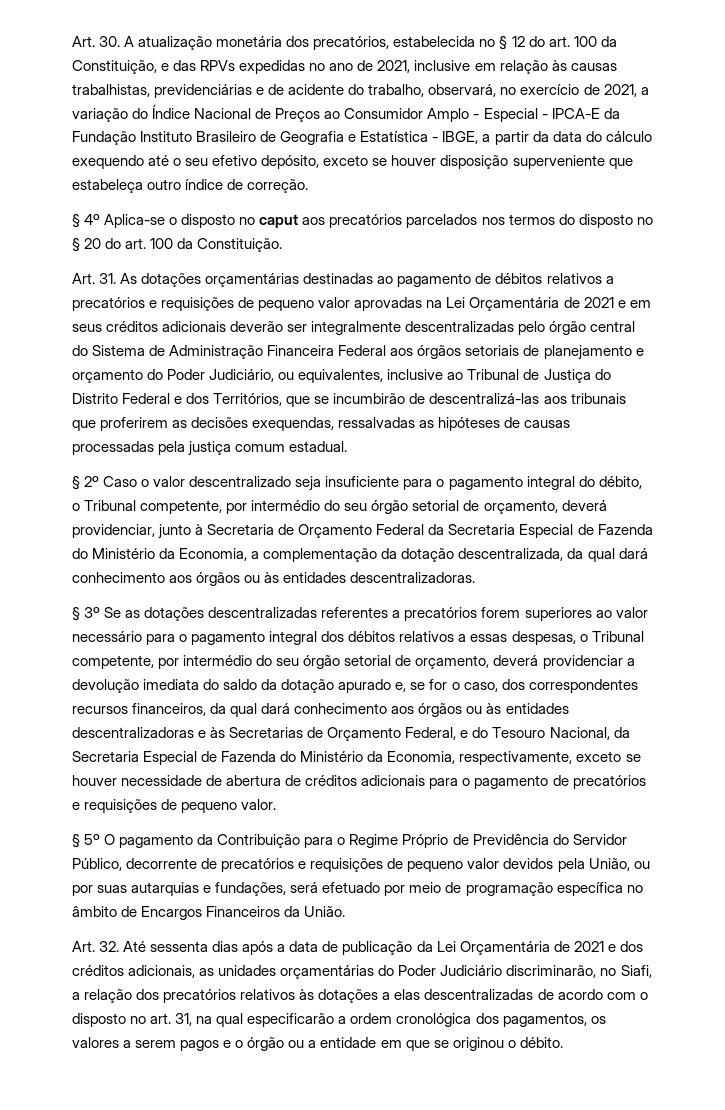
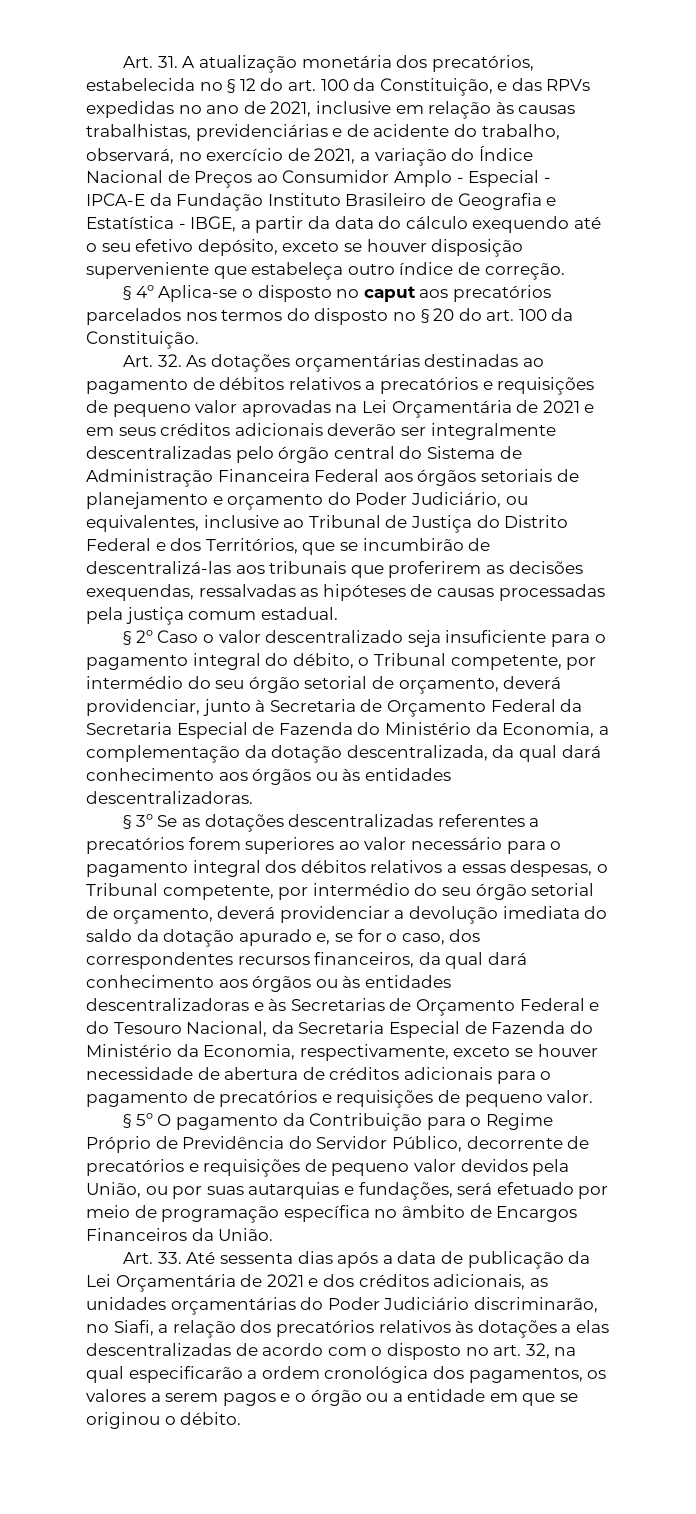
- Art. 30. A atualização monetária dos precatórios, estabelecida no § 12 do art. 100 da Constituição, e das RPVs expedidas no ano de 2021, inclusive em relação às causas trabalhistas, previdenciárias e de acidente do trabalho, observará, no exercício de 2021, a variação do Índice Nacional de Preços ao Consumidor Amplo - Especial - IPCA-E da Fundação Instituto Brasileiro de Geografia e Estatística - IBGE, a partir da data do cálculo exequendo até o seu efetivo depósito, exceto se houver disposição superveniente que estabeleça outro índice de correção.
+ Art. 31. A atualização monetária dos precatórios, estabelecida no § 12 do art. 100 da Constituição, e das RPVs expedidas no ano de 2021, inclusive em relação às causas trabalhistas, previdenciárias e de acidente do trabalho, observará, no exercício de 2021, a variação do Índice Nacional de Preços ao Consumidor Amplo - Especial - IPCA-E da Fundação Instituto Brasileiro de Geografia e Estatística - IBGE, a partir da data do cálculo exequendo até o seu efetivo depósito, exceto se houver disposição superveniente que estabeleça outro índice de correção.
- Art. 31. As dotações orçamentárias destinadas ao pagamento de débitos relativos a precatórios e requisições de pequeno valor aprovadas na Lei Orçamentária de 2021 e em seus créditos adicionais deverão ser integralmente descentralizadas pelo órgão central do Sistema de Administração Financeira Federal aos órgãos setoriais de planejamento e orçamento do Poder Judiciário, ou equivalentes, inclusive ao Tribunal de Justiça do Distrito Federal e dos Territórios, que se incumbirão de descentralizá-las aos tribunais que proferirem as decisões exequendas, ressalvadas as hipóteses de causas processadas pela justiça comum estadual.
+ Art. 32. As dotações orçamentárias destinadas ao pagamento de débitos relativos a precatórios e requisições de pequeno valor aprovadas na Lei Orçamentária de 2021 e em seus créditos adicionais deverão ser integralmente descentralizadas pelo órgão central do Sistema de Administração Financeira Federal aos órgãos setoriais de planejamento e orçamento do Poder Judiciário, ou equivalentes, inclusive ao Tribunal de Justiça do Distrito Federal e dos Territórios, que se incumbirão de descentralizá-las aos tribunais que proferirem as decisões exequendas, ressalvadas as hipóteses de causas processadas pela justiça comum estadual.
- § 3º Se as dotações descentralizadas referentes a precatórios forem superiores ao valor necessário para o pagamento integral dos débitos relativos a essas despesas, o Tribunal competente, por intermédio do seu órgão setorial de orçamento, deverá providenciar a devolução imediata do saldo da dotação apurado e, se for o caso, dos correspondentes recursos financeiros, da qual dará conhecimento aos órgãos ou às entidades descentralizadoras e às Secretarias de Orçamento Federal, e do Tesouro Nacional, da Secretaria Especial de Fazenda do Ministério da Economia, respectivamente, exceto se houver necessidade de abertura de créditos adicionais para o pagamento de precatórios e requisições de pequeno valor.
+ § 3º Se as dotações descentralizadas referentes a precatórios forem superiores ao valor necessário para o pagamento integral dos débitos relativos a essas despesas, o Tribunal competente, por intermédio do seu órgão setorial de orçamento, deverá providenciar a devolução imediata do saldo da dotação apurado e, se for o caso, dos correspondentes recursos financeiros, da qual dará conhecimento aos órgãos ou às entidades descentralizadoras e às Secretarias de Orçamento Federal e do Tesouro Nacional, da Secretaria Especial de Fazenda do Ministério da Economia, respectivamente, exceto se houver necessidade de abertura de créditos adicionais para o pagamento de precatórios e requisições de pequeno valor.
- Art. 32. Até sessenta dias após a data de publicação da Lei Orçamentária de 2021 e dos créditos adicionais, as unidades orçamentárias do Poder Judiciário discriminarão, no Siafi, a relação dos precatórios relativos às dotações a elas descentralizadas de acordo com o disposto no art. 31, na qual especificarão a ordem cronológica dos pagamentos, os valores a serem pagos e o órgão ou a entidade em que se originou o débito.
+ Art. 33. Até sessenta dias após a data de publicação da Lei Orçamentária de 2021 e dos créditos adicionais, as unidades orçamentárias do Poder Judiciário discriminarão, no Siafi, a relação dos precatórios relativos às dotações a elas descentralizadas de acordo com o disposto no art. 32, na qual especificarão a ordem cronológica dos pagamentos, os valores a serem pagos e o órgão ou a entidade em que se originou o débito.

